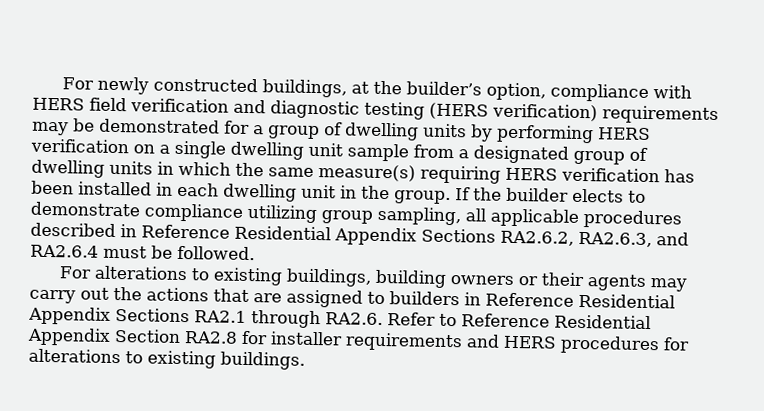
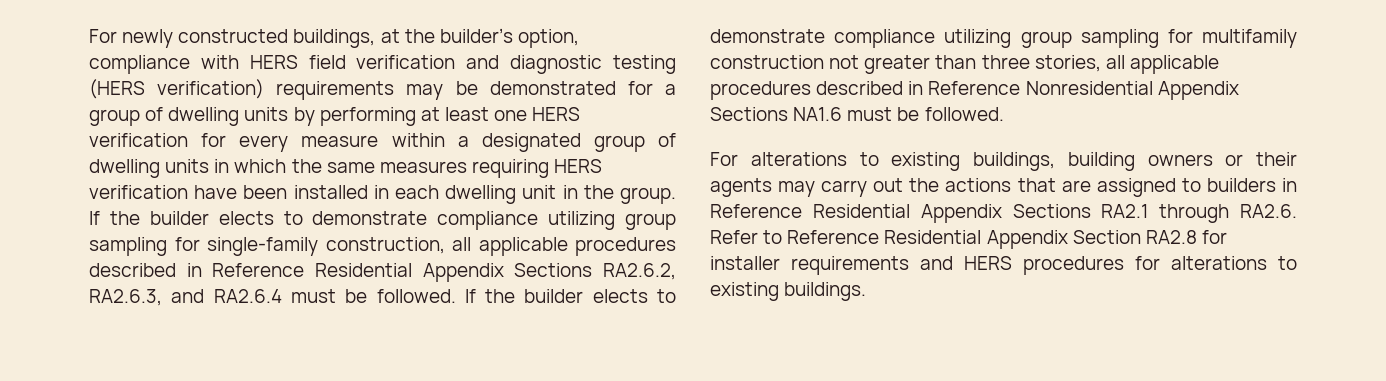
- For newly constructed buildings, at the builder’s option, compliance with HERS field verification and diagnostic testing (HERS verification) requirements may be demonstrated for a group of dwelling units by performing HERS verification on a single dwelling unit sample from a designated group of dwelling units in which the same measure(s) requiring HERS verification has been installed in each dwelling unit in the group.
+ For newly constructed buildings, at the builder’s option, compliance with HERS field verification and diagnostic testing (HERS verification) requirements may be demonstrated for a group of dwelling units by performing at least one HERS verification for every measure within a designated group of dwelling units in which the same measures requiring HERS verification have been installed in each dwelling unit in the group.
- If the builder elects to demonstrate compliance utilizing group sampling, all applicable procedures described in Reference Residential Appendix Sections RA2.6.2, RA2.6.3, and RA2.6.4 must be followed.
+ If the builder elects to demonstrate compliance utilizing group sampling for single-family construction, all applicable procedures described in Reference Residential Appendix Sections RA2.6.2, RA2.6.3, and RA2.6.4 must be followed. If the builder elects to demonstrate compliance utilizing group sampling for multifamily construction not greater than three stories, all applicable procedures described in Reference Nonresidential Appendix Sections NA1.6 must be followed.

